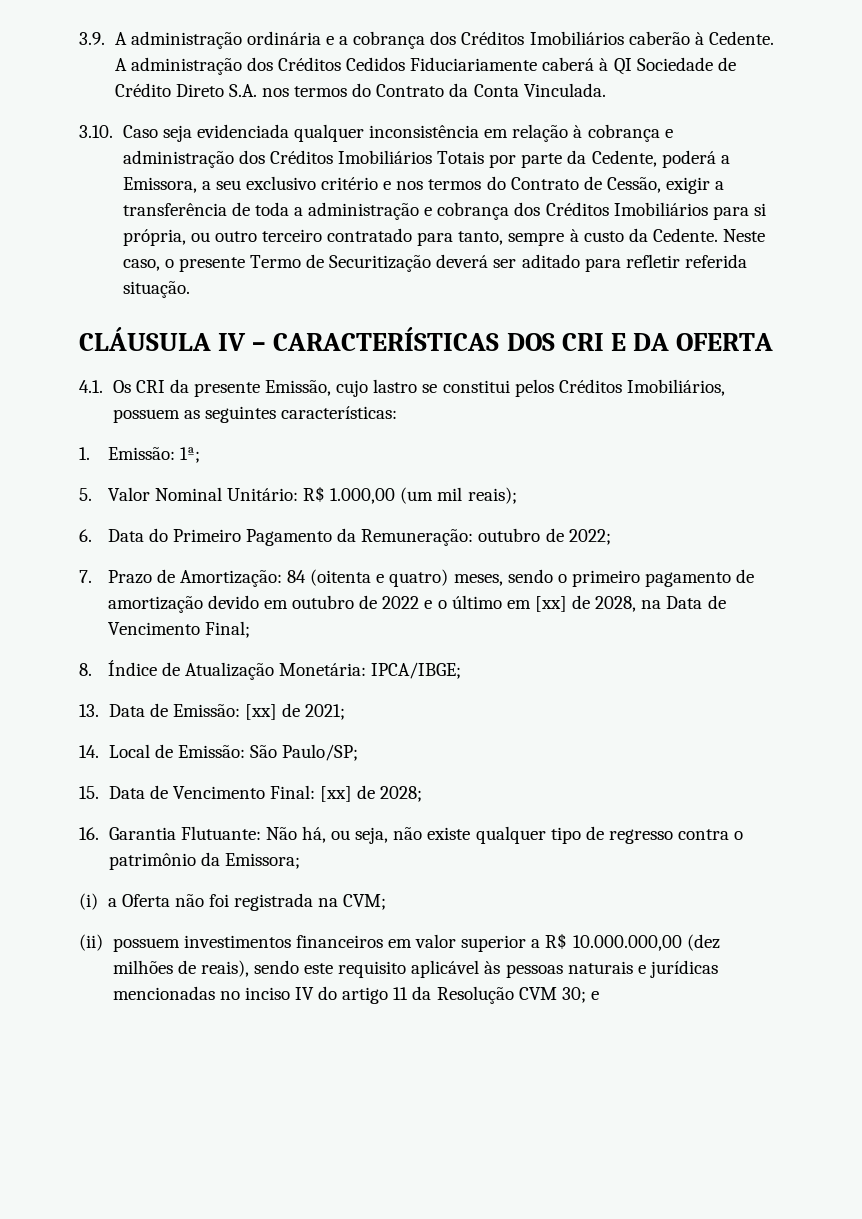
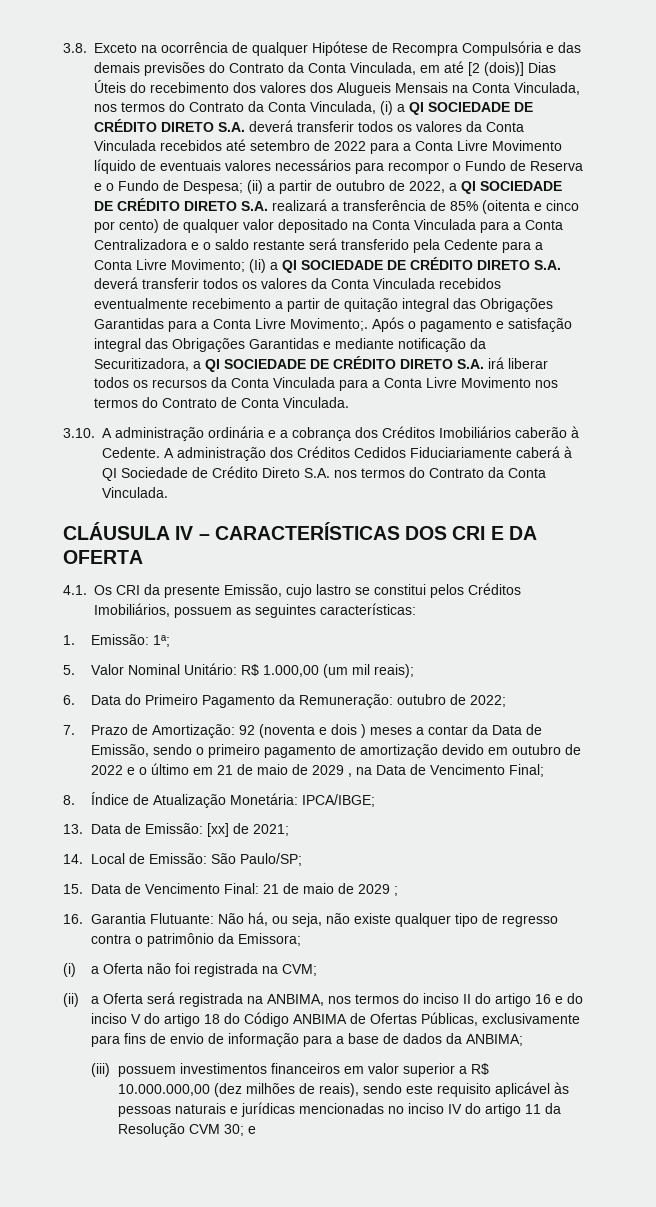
- 3.9. A administração ordinária e a cobrança dos Créditos Imobiliários caberão à Cedente.
+ 3.8. Exceto na ocorrência de qualquer Hipótese de Recompra Compulsória e das demais previsões do Contrato da Conta Vinculada, em até [2 (dois)] Dias Úteis do recebimento dos valores dos Alugueis Mensais na Conta Vinculada, nos termos do Contrato da Conta Vinculada, (i) a QI SOCIEDADE DE CRÉDITO DIRETO S.A. deverá transferir todos os valores da Conta Vinculada recebidos até setembro de 2022 para a Conta Livre Movimento líquido de eventuais valores necessários para recompor o Fundo de Reserva e o Fundo de Despesa; (ii) a partir de outubro de 2022, a QI SOCIEDADE DE CRÉDITO DIRETO S.A. realizará a transferência de 85% (oitenta e cinco por cento) de qualquer valor depositado na Conta Vinculada para a Conta Centralizadora e o saldo restante será transferido pela Cedente para a Conta Livre Movimento; (Ii) a QI SOCIEDADE DE CRÉDITO DIRETO S.A. deverá transferir todos os valores da Conta Vinculada recebidos eventualmente recebimento a partir de quitação integral das Obrigações Garantidas para a Conta Livre Movimento;. Após o pagamento e satisfação integral das Obrigações Garantidas e mediante notificação da Securitizadora, a QI SOCIEDADE DE CRÉDITO DIRETO S.A. irá liberar todos os recursos da Conta Vinculada para a Conta Livre Movimento nos termos do Contrato de Conta Vinculada.
+ 3.10. A administração ordinária e a cobrança dos Créditos Imobiliários caberão à Cedente.
- 3.10. Caso seja evidenciada qualquer inconsistência em relação à cobrança e administração dos Créditos Imobiliários Totais por parte da Cedente, poderá a Emissora, a seu exclusivo critério e nos termos do Contrato de Cessão, exigir a transferência de toda a administração e cobrança dos Créditos Imobiliários para si própria, ou outro terceiro contratado para tanto, sempre à custo da Cedente. Neste caso, o presente Termo de Securitização deverá ser aditado para refletir referida situação.
- 7. Prazo de Amortização: 84 (oitenta e quatro) meses, sendo o primeiro pagamento de amortização devido em outubro de 2022 e o último em [xx] de 2028, na Data de Vencimento Final;
+ 7. Prazo de Amortização: 92 (noventa e dois ) meses a contar da Data de Emissão, sendo o primeiro pagamento de amortização devido em outubro de 2022 e o último em 21 de maio de 2029 , na Data de Vencimento Final;
- 15. Data de Vencimento Final: [xx] de 2028;
+ 15. Data de Vencimento Final: 21 de maio de 2029 ;
- (ii) possuem investimentos financeiros em valor superior a R$ 10.000.000,00 (dez milhões de reais), sendo este requisito aplicável às pessoas naturais e jurídicas mencionadas no inciso IV do artigo 11 da Resolução CVM 30; e
+ (ii) a Oferta será registrada na ANBIMA, nos termos do inciso II do artigo 16 e do inciso V do artigo 18 do Código ANBIMA de Ofertas Públicas, exclusivamente para fins de envio de informação para a base de dados da ANBIMA;
+ (iii) possuem investimentos financeiros em valor superior a R$ 10.000.000,00 (dez milhões de reais), sendo este requisito aplicável às pessoas naturais e jurídicas mencionadas no inciso IV do artigo 11 da Resolução CVM 30; e

